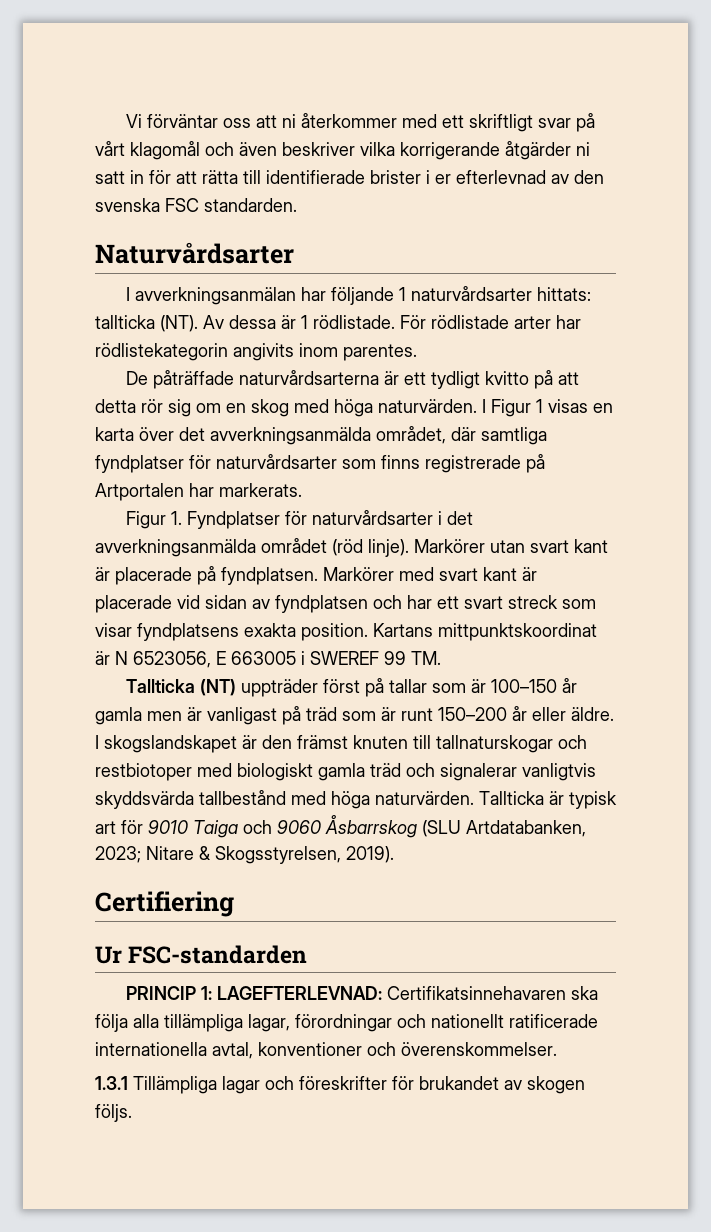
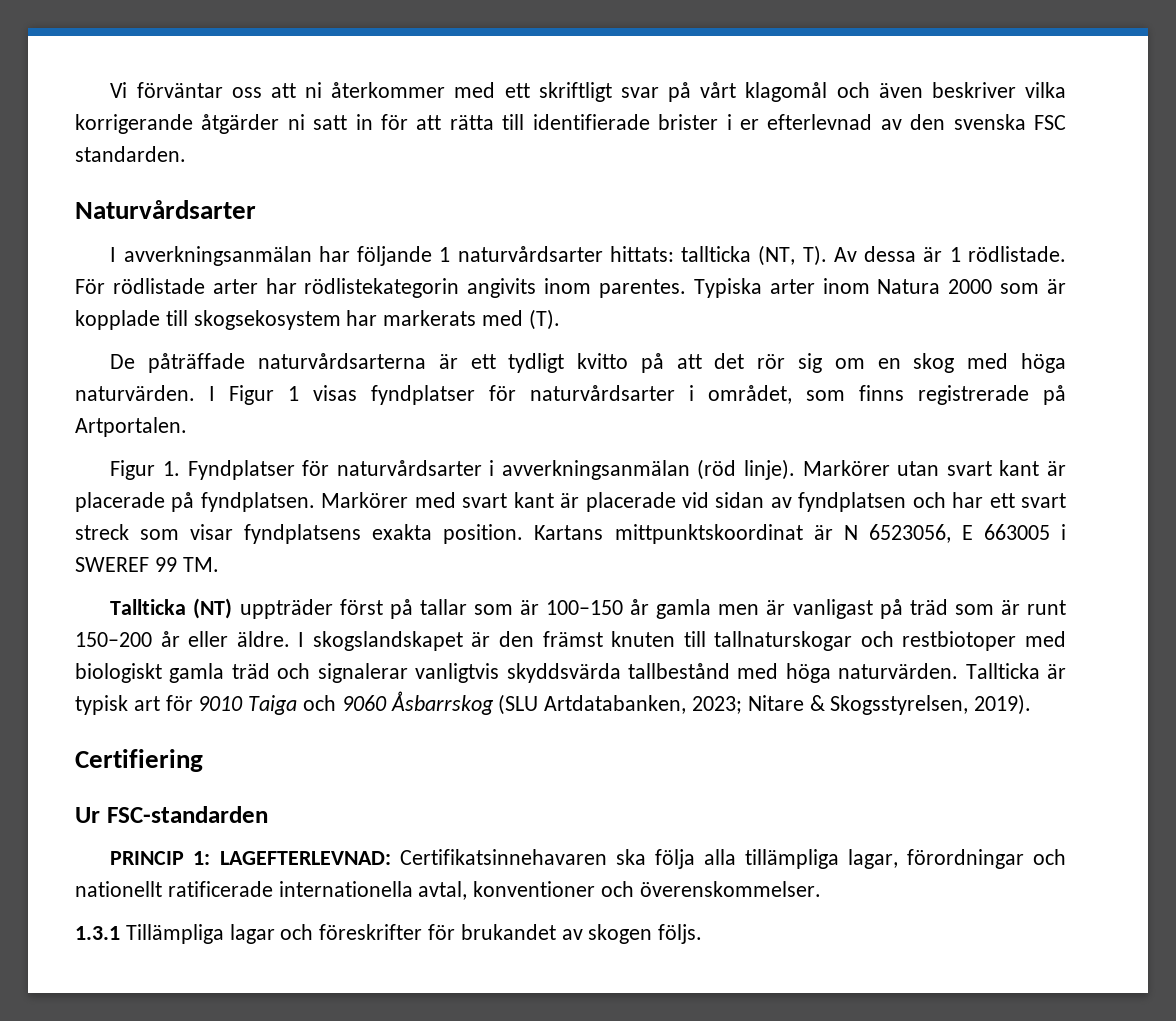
- I avverkningsanmälan har följande 1 naturvårdsarter hittats: tallticka (NT). Av dessa är 1 rödlistade.
+ I avverkningsanmälan har följande 1 naturvårdsarter hittats: tallticka (NT, T). Av dessa är 1 rödlistade.
+ Typiska arter inom Natura 2000 som är kopplade till skogsekosystem har markerats med (T).
- De påträffade naturvårdsarterna är ett tydligt kvitto på att detta rör sig om en skog med höga naturvärden.
+ De påträffade naturvårdsarterna är ett tydligt kvitto på att det rör sig om en skog med höga naturvärden.
- I Figur 1 visas en karta över det avverkningsanmälda området, där samtliga fyndplatser för naturvårdsarter som finns registrerade på Artportalen har markerats.
+ I Figur 1 visas fyndplatser för naturvårdsarter i området, som finns registrerade på Artportalen.
- Figur 1. Fyndplatser för naturvårdsarter i det avverkningsanmälda området (röd linje).
+ Figur 1. Fyndplatser för naturvårdsarter i avverkningsanmälan (röd linje).

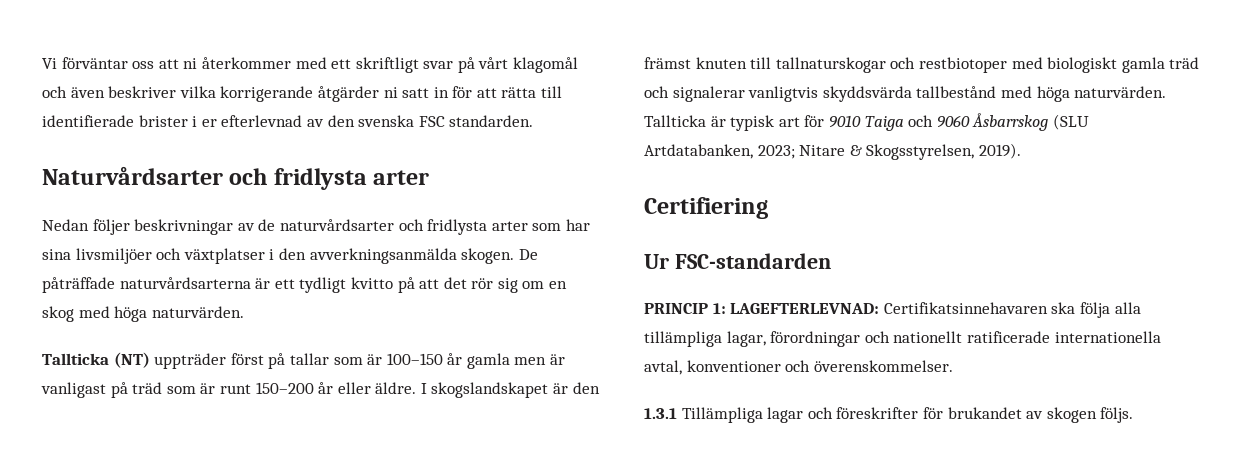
- Naturvårdsarter
- I avverkningsanmälan har följande 1 naturvårdsarter hittats: tallticka (NT, T). Av dessa är 1 rödlistade. För rödlistade arter har rödlistekategorin angivits inom parentes. Typiska arter inom Natura 2000 som är kopplade till skogsekosystem har markerats med (T).
- De påträffade naturvårdsarterna är ett tydligt kvitto på att det rör sig om en skog med höga naturvärden. I Figur 1 visas fyndplatser för naturvårdsarter i området, som finns registrerade på Artportalen.
- Figur 1. Fyndplatser för naturvårdsarter i avverkningsanmälan (röd linje). Markörer utan svart kant är placerade på fyndplatsen. Markörer med svart kant är placerade vid sidan av fyndplatsen och har ett svart streck som visar fyndplatsens exakta position. Kartans mittpunktskoordinat är N 6523056, E 663005 i SWEREF 99 TM.
+ Naturvårdsarter och fridlysta arter
+ Nedan följer beskrivningar av de naturvårdsarter och fridlysta arter som har sina livsmiljöer och växtplatser i den avverkningsanmälda skogen. De påträffade naturvårdsarterna är ett tydligt kvitto på att det rör sig om en skog med höga naturvärden.

